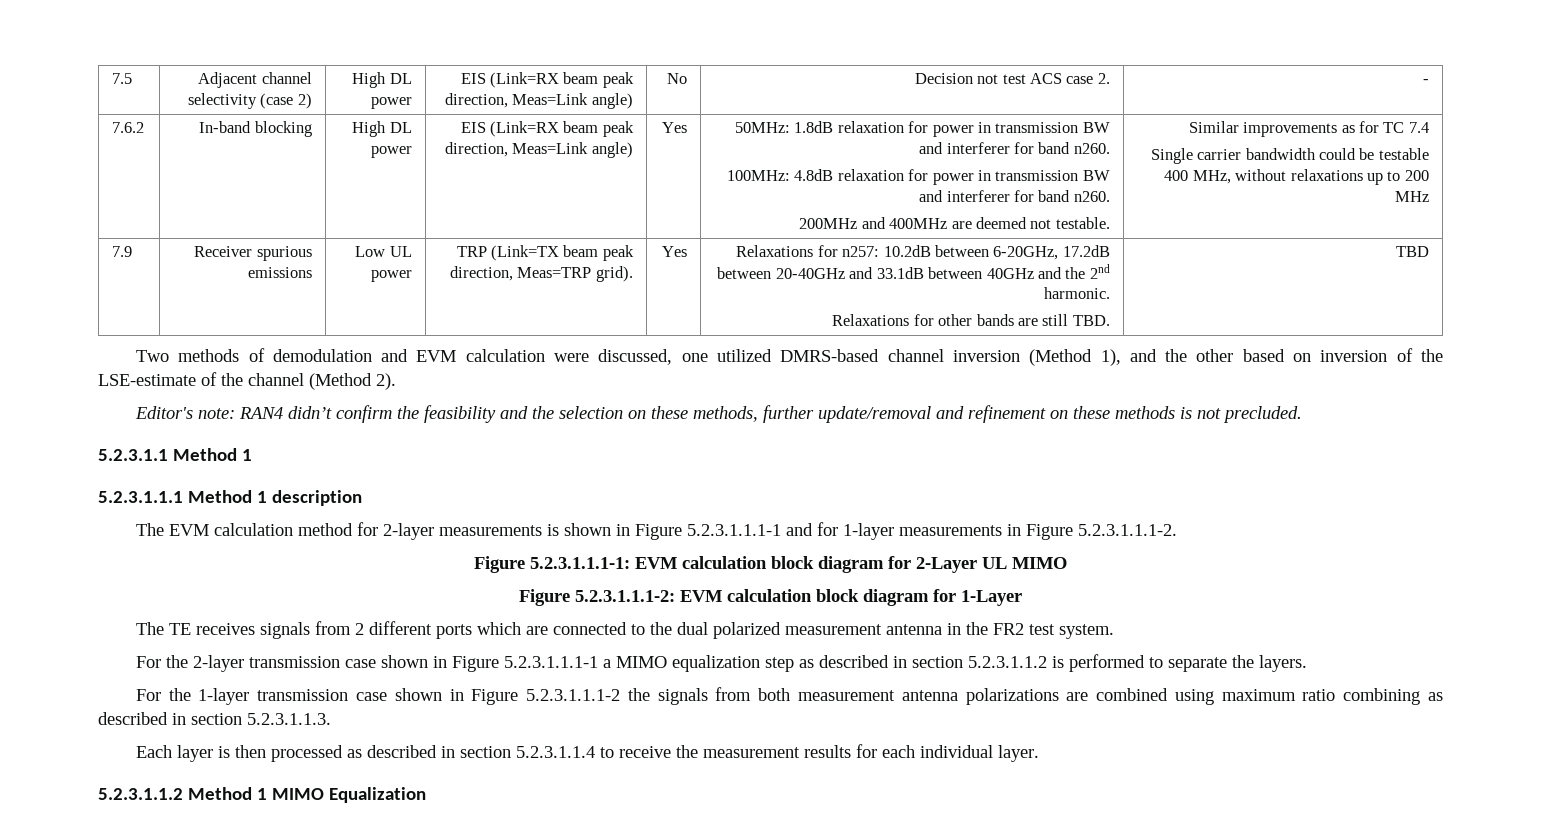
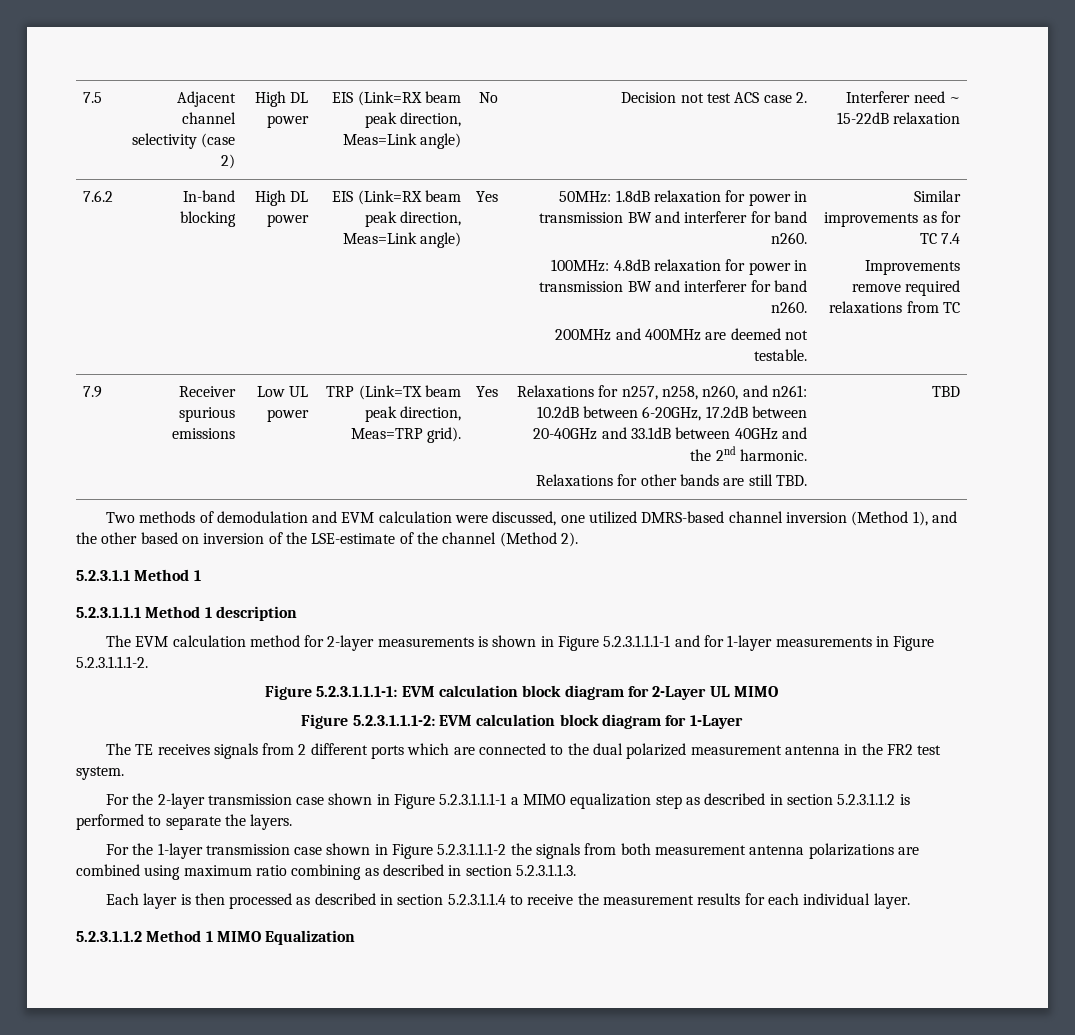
- 7.5 | Adjacent channel selectivity (case 2) | High DL power | EIS (Link=RX beam peak direction, Meas=Link angle) | No | Decision not test ACS case 2. | -
+ 7.5 | Adjacent channel selectivity (case 2) | High DL power | EIS (Link=RX beam peak direction, Meas=Link angle) | No | Decision not test ACS case 2. | Interferer need ~ 15-22dB relaxation
- Single carrier bandwidth could be testable 400 MHz, without relaxations up to 200 MHz
+ Improvements remove required relaxations from TC
- Relaxations for n257: 10.2dB between 6-20GHz, 17.2dB between 20-40GHz and 33.1dB between 40GHz and the 2nd harmonic.
+ Relaxations for n257, n258, n260, and n261: 10.2dB between 6-20GHz, 17.2dB between 20-40GHz and 33.1dB between 40GHz and the 2nd harmonic.
- Editor's note: RAN4 didn’t confirm the feasibility and the selection on these methods, further update/removal and refinement on these methods is not precluded.

